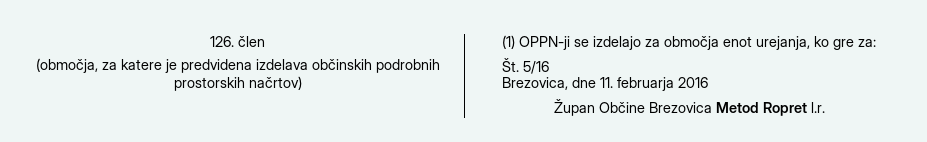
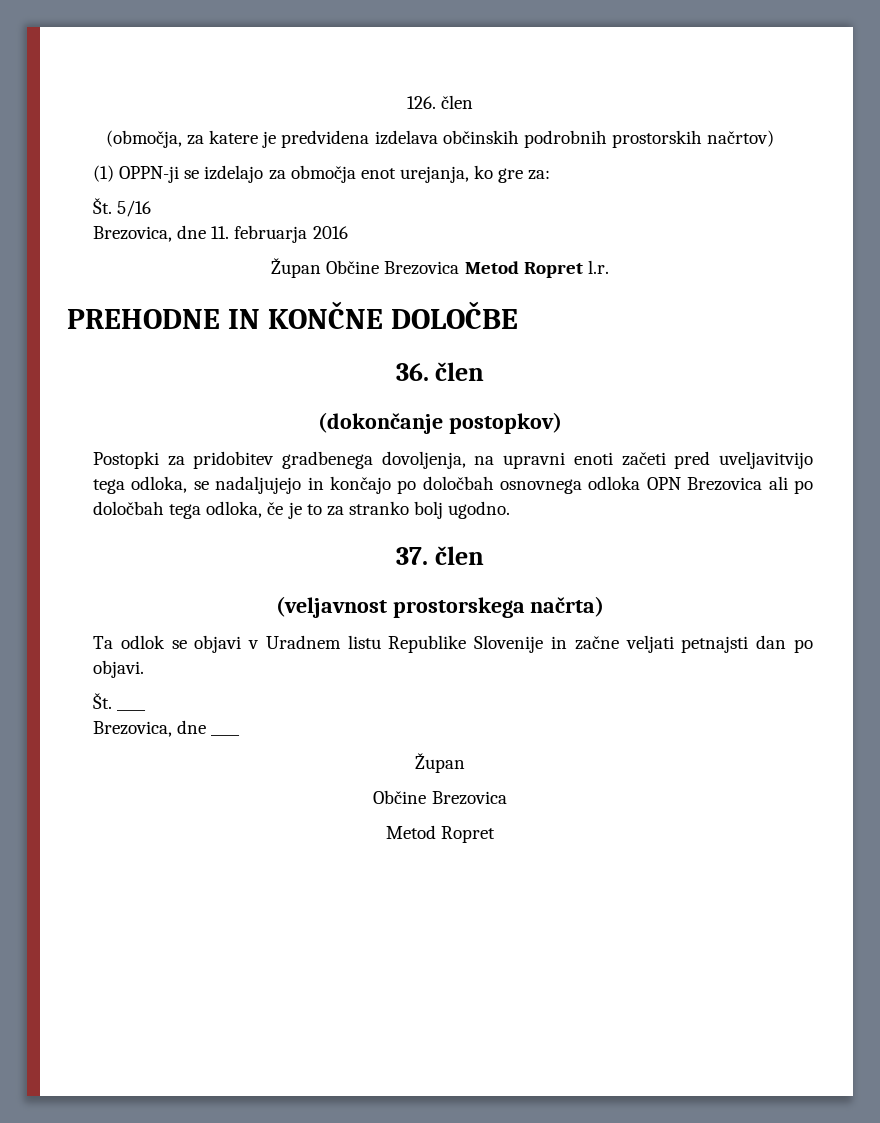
+ PREHODNE IN KONČNE DOLOČBE
+ 36. člen
+ (dokončanje postopkov)
+ Postopki za pridobitev gradbenega dovoljenja, na upravni enoti začeti pred uveljavitvijo tega odloka, se nadaljujejo in končajo po določbah osnovnega odloka OPN Brezovica ali po določbah tega odloka, če je to za stranko bolj ugodno.
+ 37. člen
+ (veljavnost prostorskega načrta)
+ Ta odlok se objavi v Uradnem listu Republike Slovenije in začne veljati petnajsti dan po objavi.
+ Št. ____
+ Brezovica, dne ____
+ Župan
+ Občine Brezovica
+ Metod Ropret

